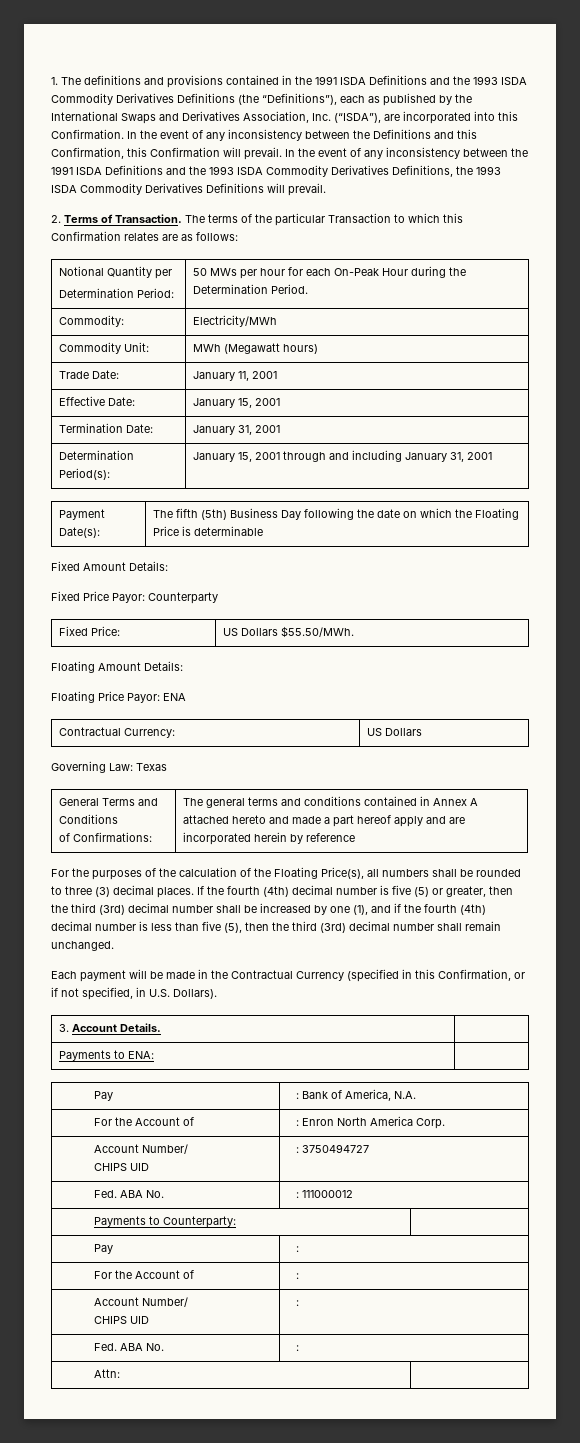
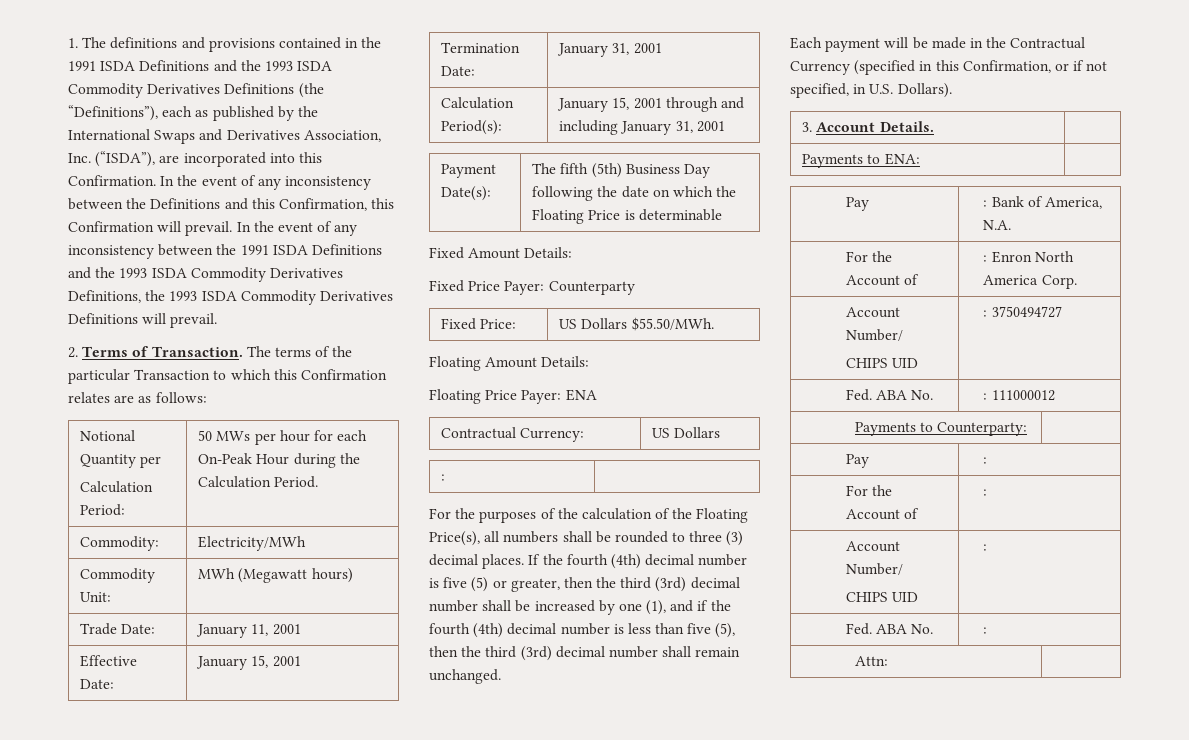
  Notional Quantity per
- Determination Period: | 50 MWs per hour for each On-Peak Hour during the Determination Period.
+ Calculation Period: | 50 MWs per hour for each On-Peak Hour during the Calculation Period.
- Determination Period(s): | January 15, 2001 through and including January 31, 2001
+ Calculation Period(s): | January 15, 2001 through and including January 31, 2001
- Fixed Price Payor: Counterparty
+ Fixed Price Payer: Counterparty
- Floating Price Payor: ENA
+ Floating Price Payer: ENA
- Governing Law: Texas
- General Terms and Conditions
- of Confirmations: | The general terms and conditions contained in Annex A attached hereto and made a part hereof apply and are incorporated herein by reference
+ : |

